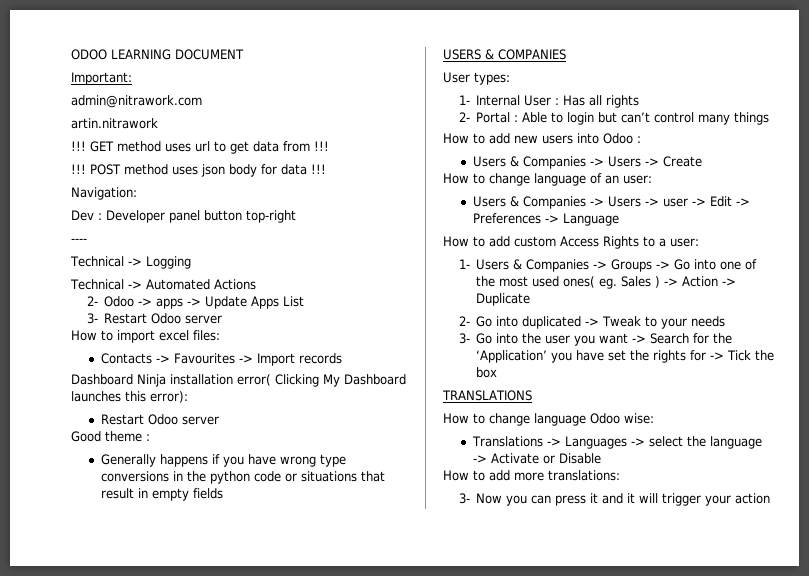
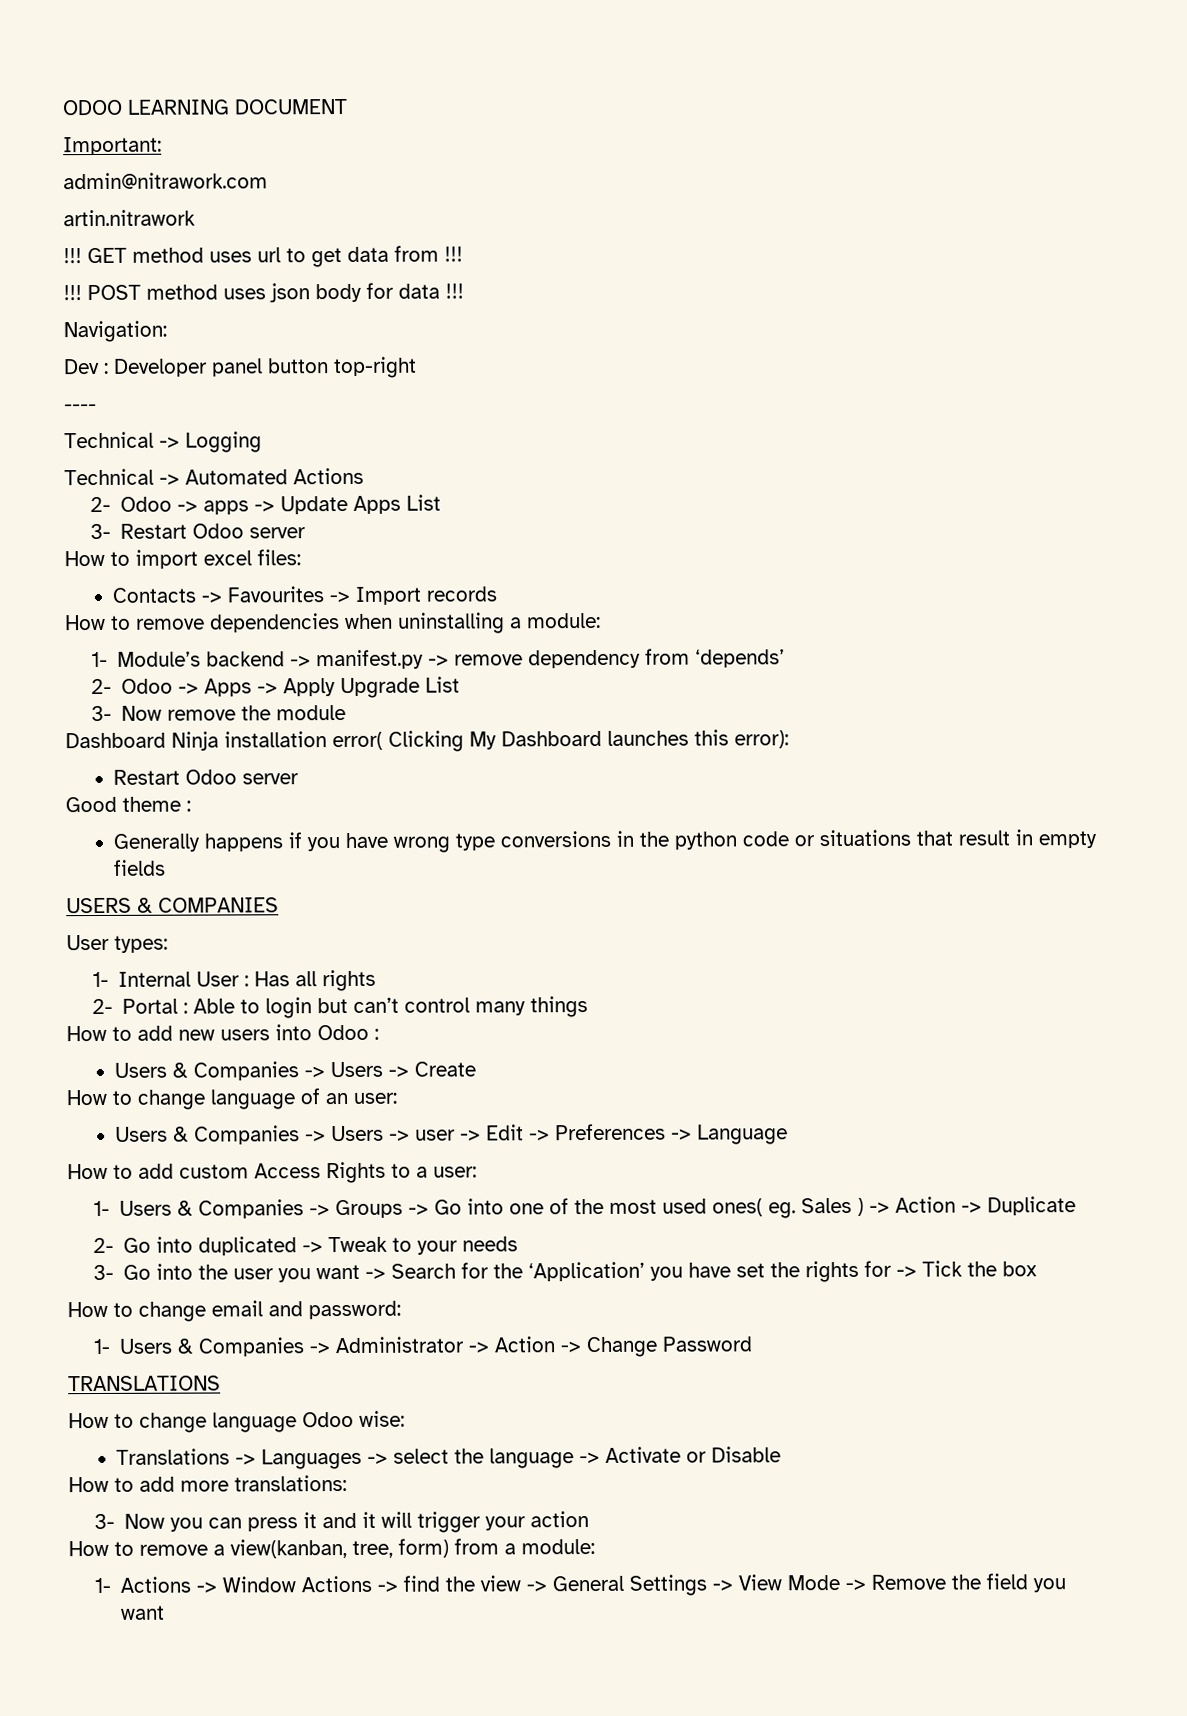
+ How to remove dependencies when uninstalling a module:
+ 1- Module’s backend -> manifest.py -> remove dependency from ‘depends’
+ 2- Odoo -> Apps -> Apply Upgrade List
+ 3- Now remove the module
+ How to change email and password:
+ 1- Users & Companies -> Administrator -> Action -> Change Password
+ How to remove a view(kanban, tree, form) from a module:
+ 1- Actions -> Window Actions -> find the view -> General Settings -> View Mode -> Remove the field you want

